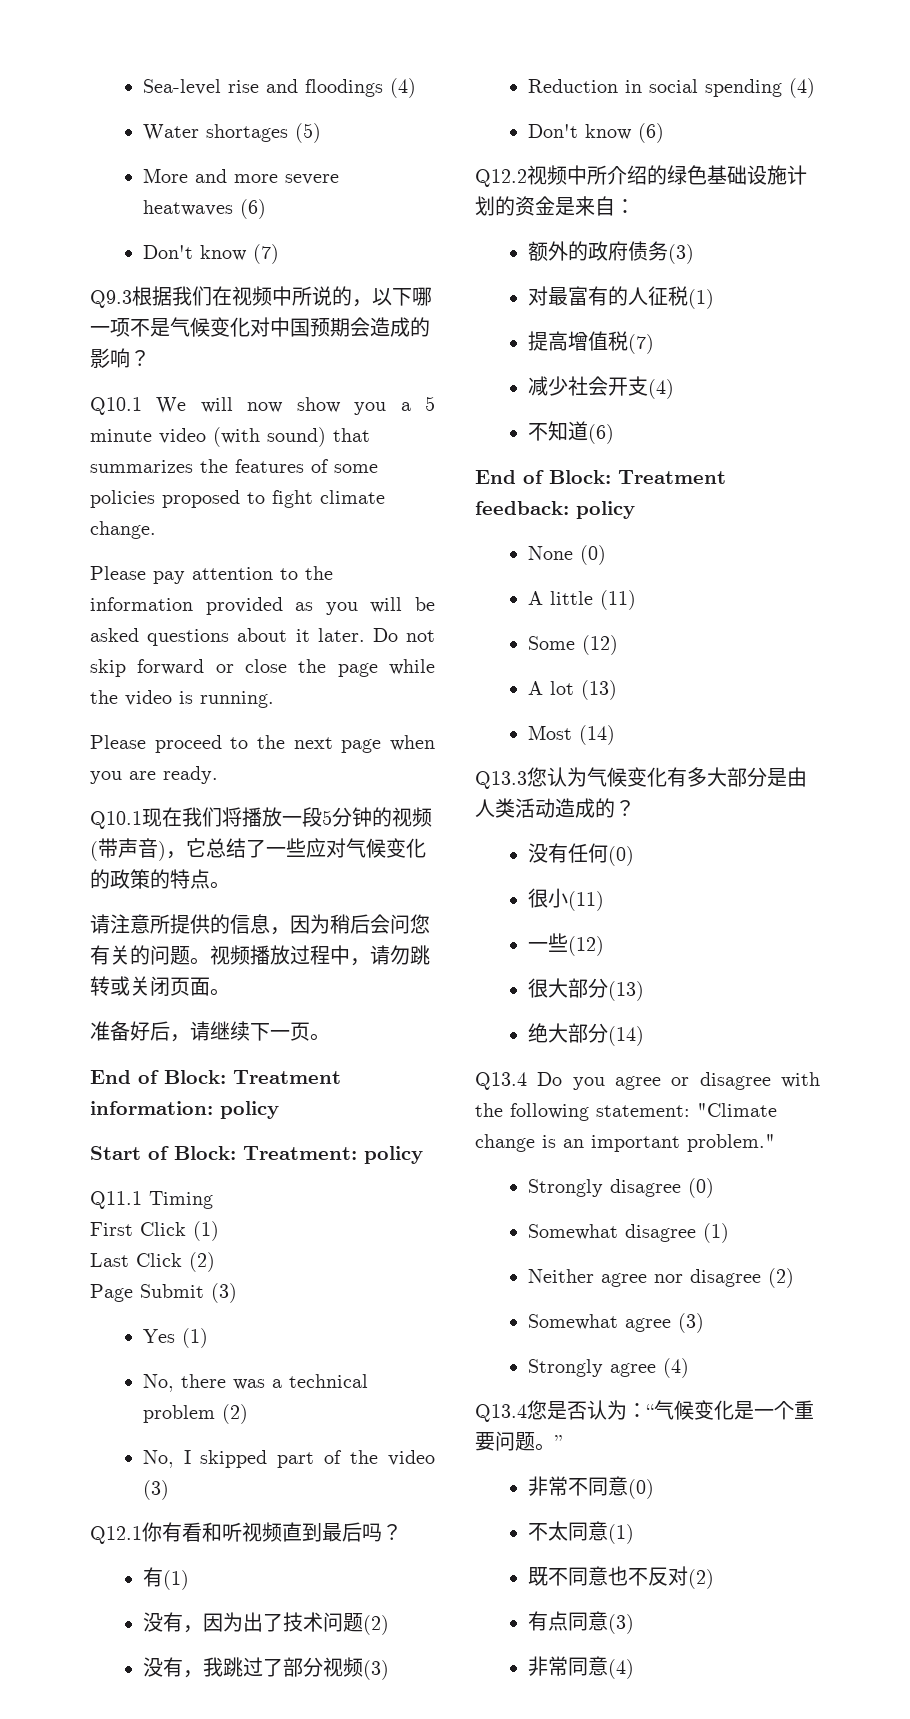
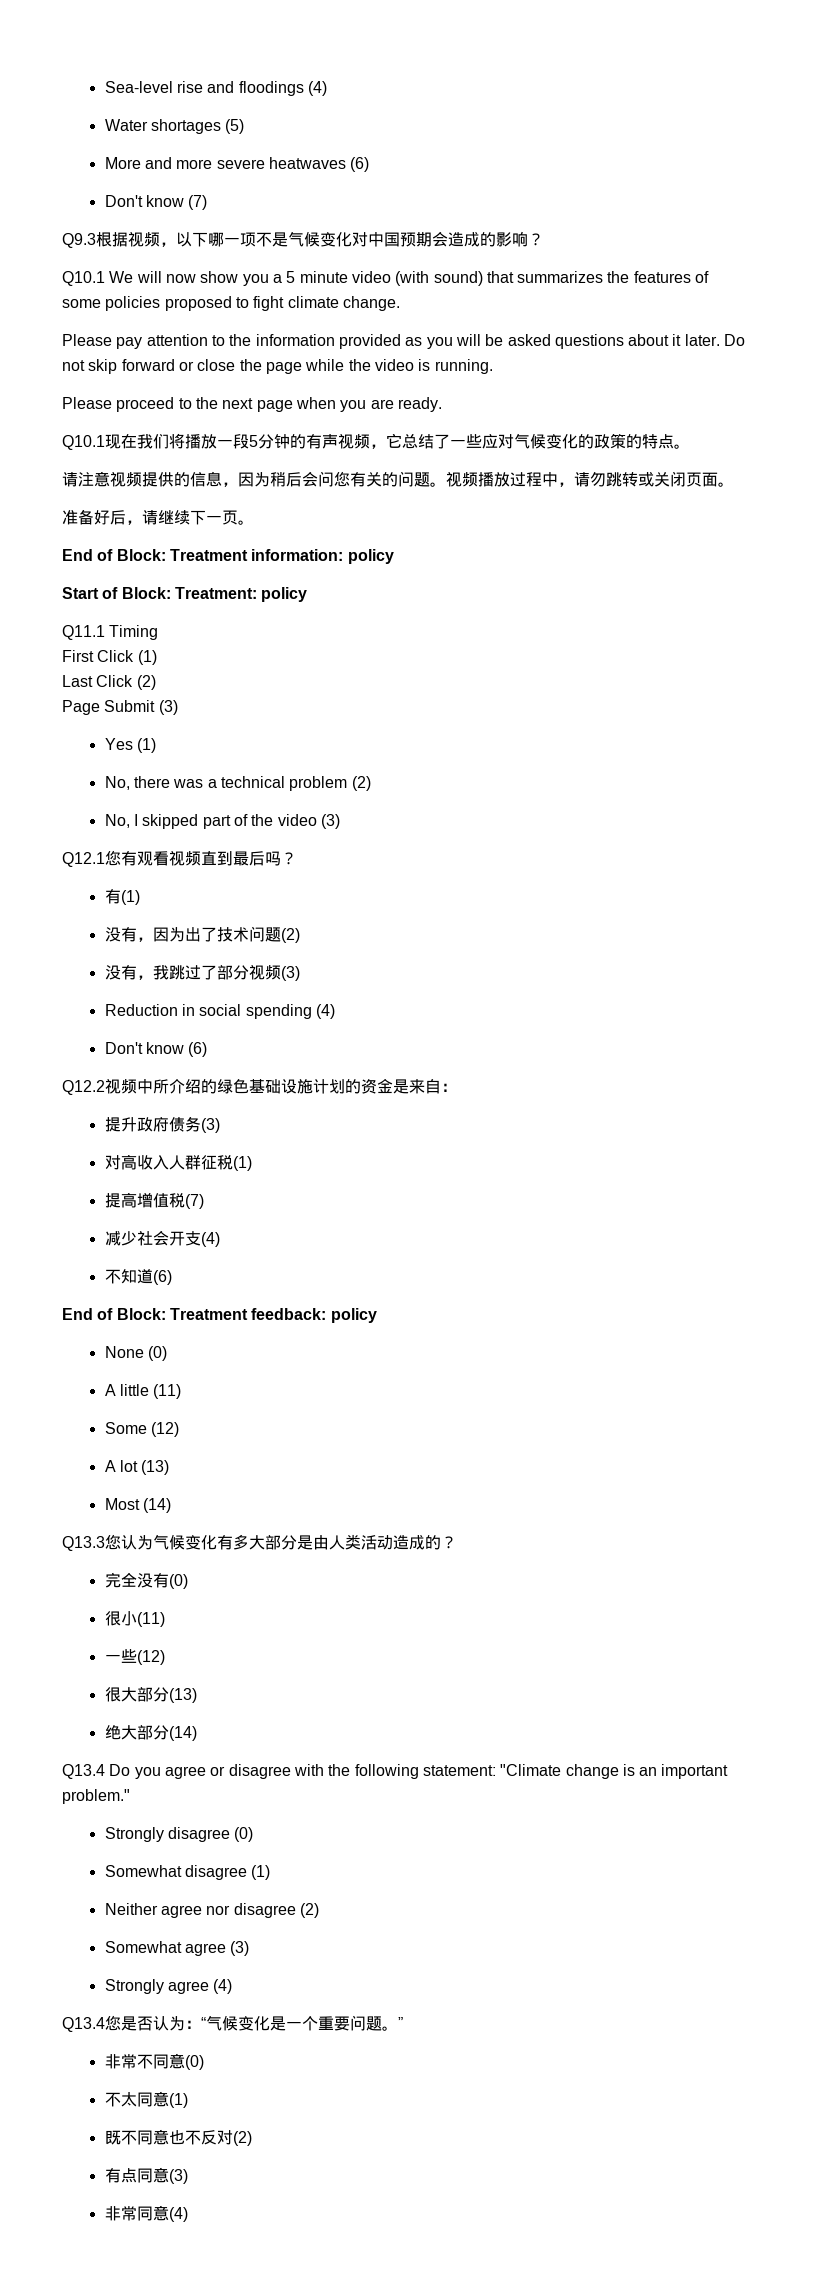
- Q9.3根据我们在视频中所说的，以下哪一项不是气候变化对中国预期会造成的影响？
+ Q9.3根据视频，以下哪一项不是气候变化对中国预期会造成的影响？
- Q10.1现在我们将播放一段5分钟的视频(带声音)，它总结了一些应对气候变化的政策的特点。
+ Q10.1现在我们将播放一段5分钟的有声视频，它总结了一些应对气候变化的政策的特点。
- 请注意所提供的信息，因为稍后会问您有关的问题。
+ 请注意视频提供的信息，因为稍后会问您有关的问题。
- Q12.1你有看和听视频直到最后吗？
+ Q12.1您有观看视频直到最后吗？
- 额外的政府债务(3)
+ 提升政府债务(3)
- 对最富有的人征税(1)
+ 对高收入人群征税(1)
- 没有任何(0)
+ 完全没有(0)

